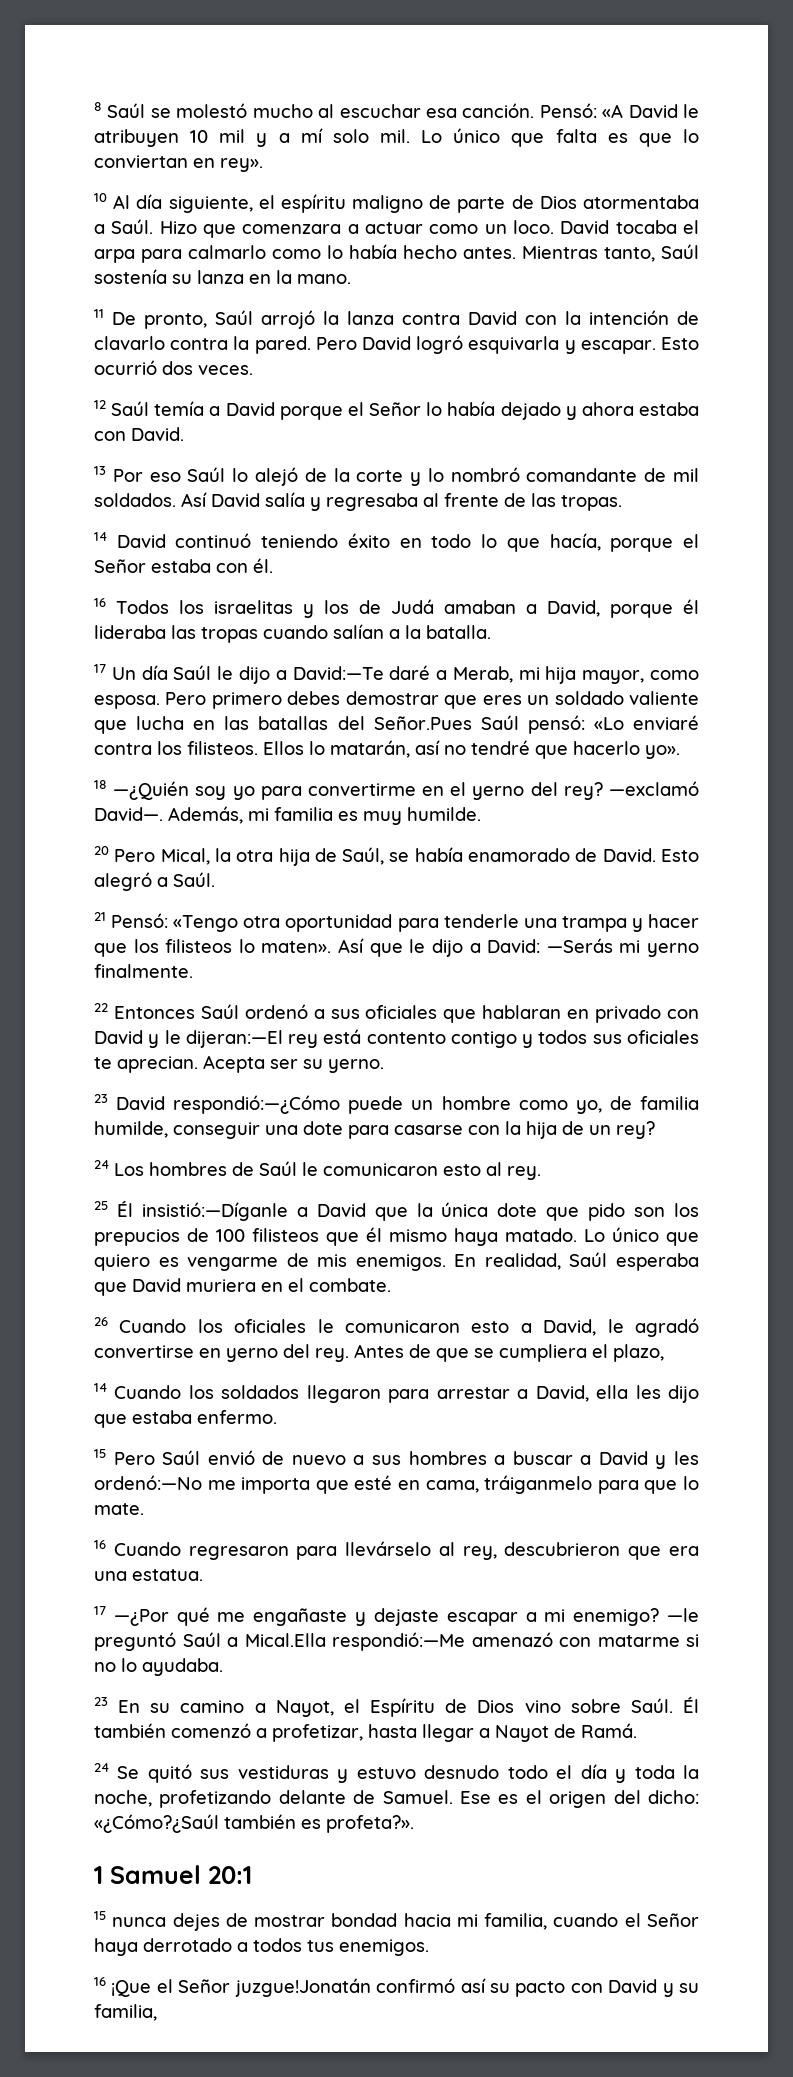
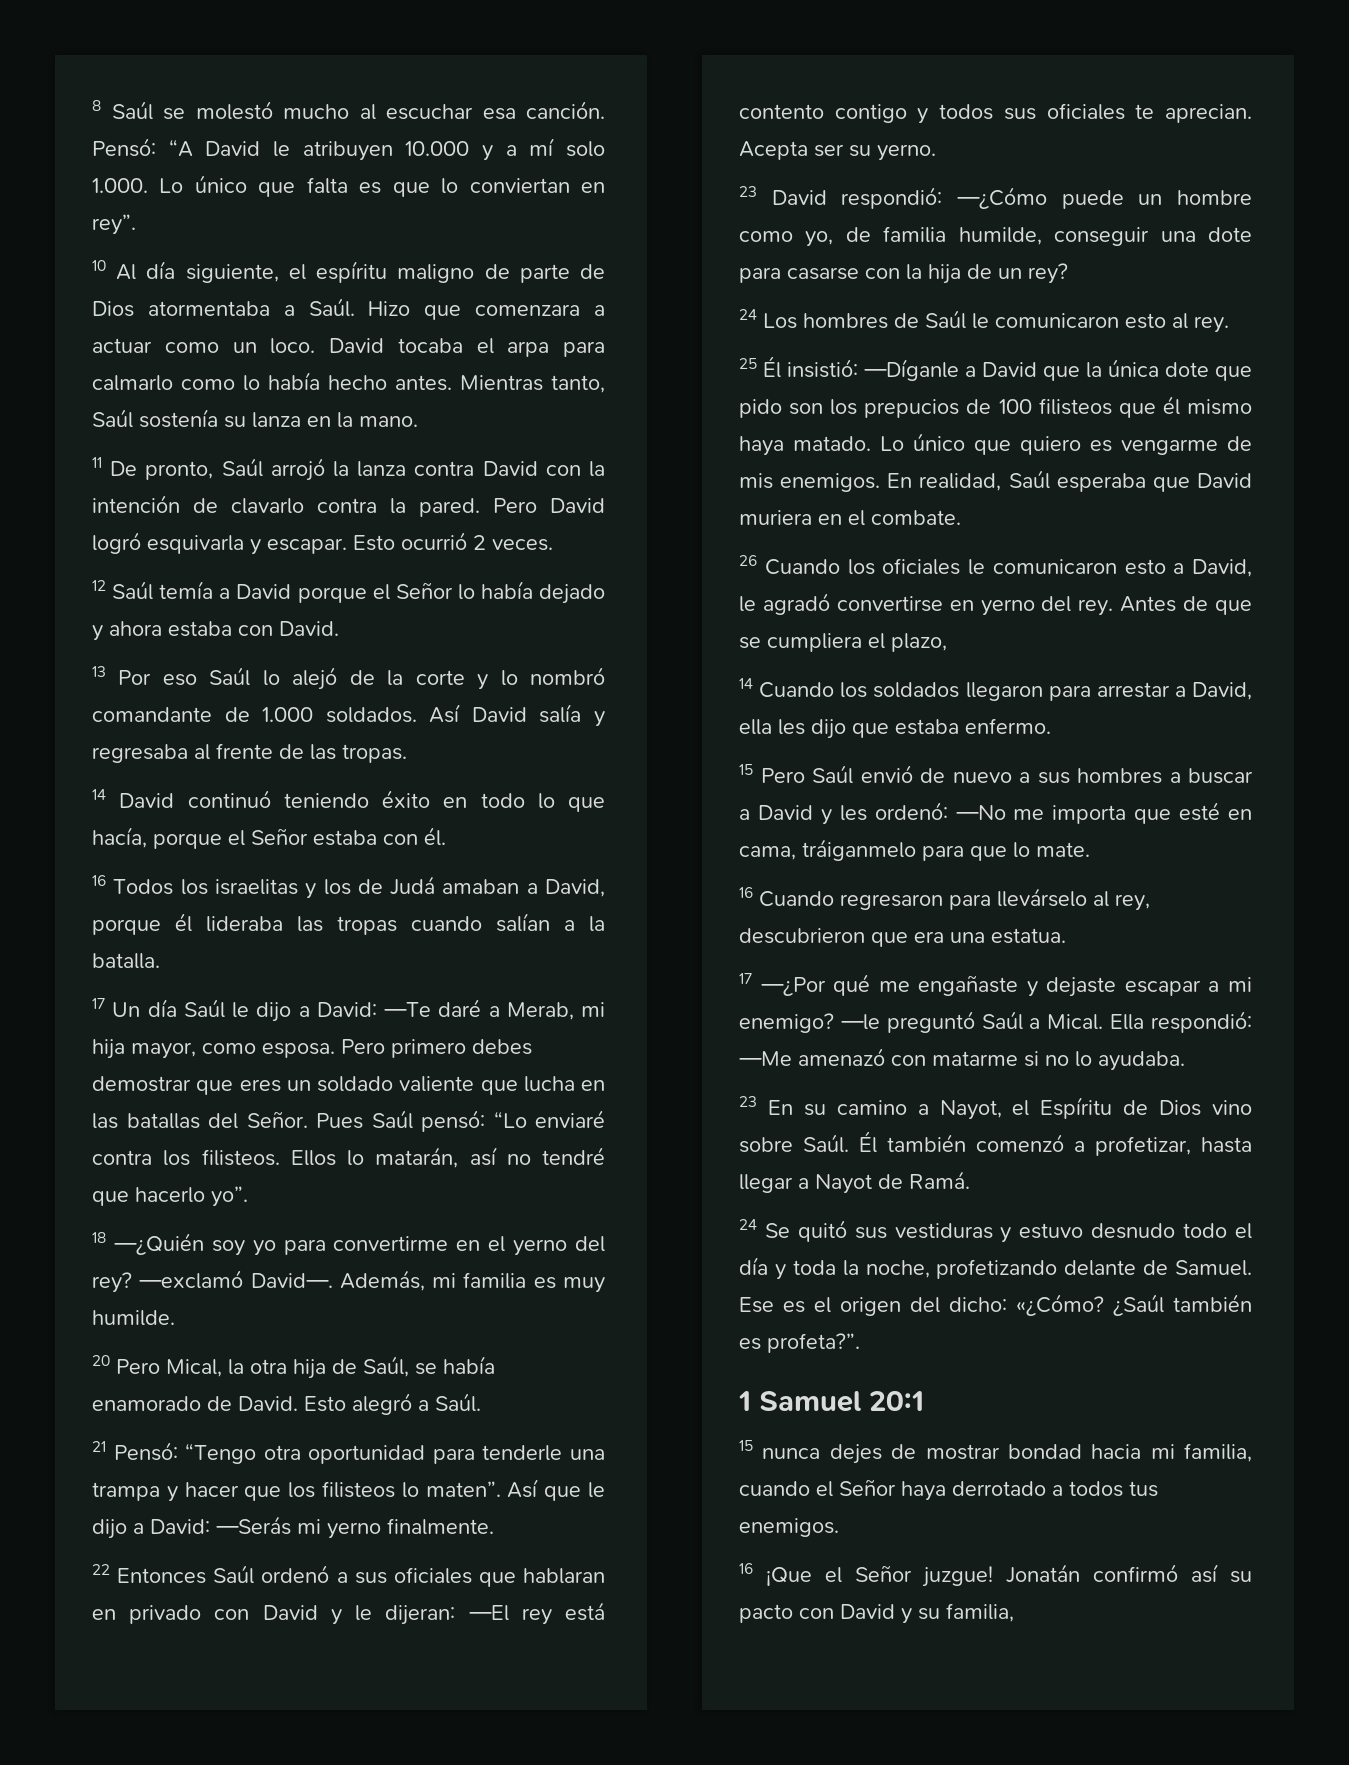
- Pensó: «A David le atribuyen 10 mil y a mí solo mil. Lo único que falta es que lo conviertan en rey».
+ Pensó: “A David le atribuyen 10.000 y a mí solo 1.000. Lo único que falta es que lo conviertan en rey”.
- Esto ocurrió dos veces.
+ Esto ocurrió 2 veces.
- 13 Por eso Saúl lo alejó de la corte y lo nombró comandante de mil soldados.
+ 13 Por eso Saúl lo alejó de la corte y lo nombró comandante de 1.000 soldados.
- 17 Un día Saúl le dijo a David:—Te daré a Merab, mi hija mayor, como esposa.
+ 17 Un día Saúl le dijo a David: —Te daré a Merab, mi hija mayor, como esposa.
- Pero primero debes demostrar que eres un soldado valiente que lucha en las batallas del Señor.Pues Saúl pensó: «Lo enviaré contra los filisteos.
+ Pero primero debes demostrar que eres un soldado valiente que lucha en las batallas del Señor. Pues Saúl pensó: “Lo enviaré contra los filisteos.
- Ellos lo matarán, así no tendré que hacerlo yo».
+ Ellos lo matarán, así no tendré que hacerlo yo”.
- 21 Pensó: «Tengo otra oportunidad para tenderle una trampa y hacer que los filisteos lo maten».
+ 21 Pensó: “Tengo otra oportunidad para tenderle una trampa y hacer que los filisteos lo maten”.
- 22 Entonces Saúl ordenó a sus oficiales que hablaran en privado con David y le dijeran:—El rey está contento contigo y todos sus oficiales te aprecian.
+ 22 Entonces Saúl ordenó a sus oficiales que hablaran en privado con David y le dijeran: —El rey está contento contigo y todos sus oficiales te aprecian.
- 23 David respondió:—¿Cómo puede un hombre como yo, de familia humilde, conseguir una dote para casarse con la hija de un rey?
+ 23 David respondió: —¿Cómo puede un hombre como yo, de familia humilde, conseguir una dote para casarse con la hija de un rey?
- 25 Él insistió:—Díganle a David que la única dote que pido son los prepucios de 100 filisteos que él mismo haya matado.
+ 25 Él insistió: —Díganle a David que la única dote que pido son los prepucios de 100 filisteos que él mismo haya matado.
- 15 Pero Saúl envió de nuevo a sus hombres a buscar a David y les ordenó:—No me importa que esté en cama, tráiganmelo para que lo mate.
+ 15 Pero Saúl envió de nuevo a sus hombres a buscar a David y les ordenó: —No me importa que esté en cama, tráiganmelo para que lo mate.
- —le preguntó Saúl a Mical.Ella respondió:—Me amenazó con matarme si no lo ayudaba.
+ —le preguntó Saúl a Mical. Ella respondió: —Me amenazó con matarme si no lo ayudaba.
- Ese es el origen del dicho: «¿Cómo?¿Saúl también es profeta?».
+ Ese es el origen del dicho: «¿Cómo? ¿Saúl también es profeta?”.
- 16 ¡Que el Señor juzgue!Jonatán confirmó así su pacto con David y su familia,
+ 16 ¡Que el Señor juzgue! Jonatán confirmó así su pacto con David y su familia,

